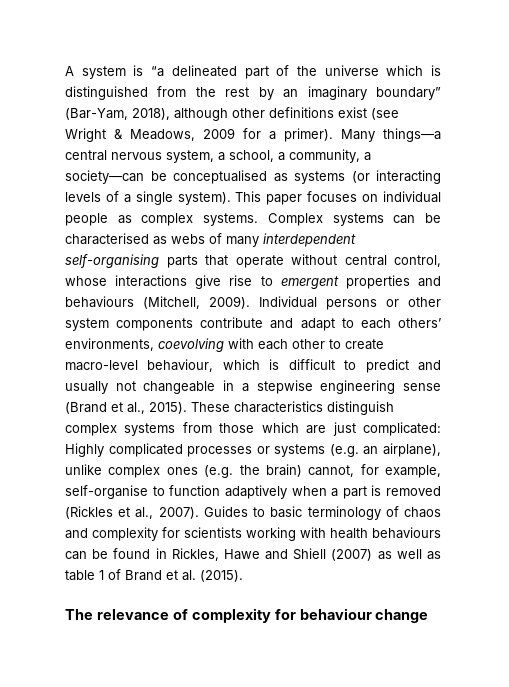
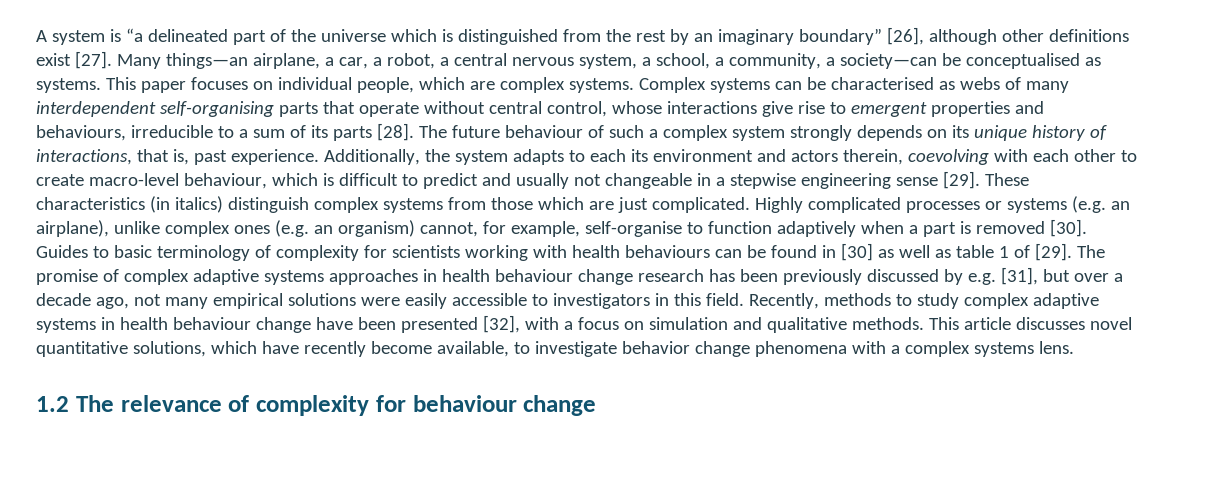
- A system is “a delineated part of the universe which is distinguished from the rest by an imaginary boundary” (Bar-Yam, 2018), although other definitions exist (see Wright & Meadows, 2009 for a primer). Many things—a central nervous system, a school, a community, a society—can be conceptualised as systems (or interacting levels of a single system).
+ A system is “a delineated part of the universe which is distinguished from the rest by an imaginary boundary” [26], although other definitions exist [27]. Many things—an airplane, a car, a robot, a central nervous system, a school, a community, a society—can be conceptualised as systems.
- This paper focuses on individual people as complex systems.
+ This paper focuses on individual people, which are complex systems.
- Complex systems can be characterised as webs of many interdependent self-organising parts that operate without central control, whose interactions give rise to emergent properties and behaviours (Mitchell, 2009). Individual persons or other system components contribute and adapt to each others’ environments, coevolving with each other to create macro-level behaviour, which is difficult to predict and usually not changeable in a stepwise engineering sense (Brand et al., 2015). These characteristics distinguish complex systems from those which are just complicated:
+ Complex systems can be characterised as webs of many interdependent self-organising parts that operate without central control, whose interactions give rise to emergent properties and behaviours, irreducible to a sum of its parts [28]. The future behaviour of such a complex system strongly depends on its unique history of interactions, that is, past experience. Additionally, the system adapts to each its environment and actors therein, coevolving with each other to create macro-level behaviour, which is difficult to predict and usually not changeable in a stepwise engineering sense [29]. These characteristics (in italics) distinguish complex systems from those which are just complicated.
- Highly complicated processes or systems (e.g. an airplane), unlike complex ones (e.g. the brain) cannot, for example, self-organise to function adaptively when a part is removed (Rickles et al., 2007).
+ Highly complicated processes or systems (e.g. an airplane), unlike complex ones (e.g. an organism) cannot, for example, self-organise to function adaptively when a part is removed [30].
- Guides to basic terminology of chaos and complexity for scientists working with health behaviours can be found in Rickles, Hawe and Shiell (2007) as well as table 1 of Brand et al. (2015).
- The relevance of complexity for behaviour change
+ Guides to basic terminology of complexity for scientists working with health behaviours can be found in [30] as well as table 1 of [29]. The promise of complex adaptive systems approaches in health behaviour change research has been previously discussed by e.g. [31], but over a decade ago, not many empirical solutions were easily accessible to investigators in this field. Recently, methods to study complex adaptive systems in health behaviour change have been presented [32], with a focus on simulation and qualitative methods. This article discusses novel quantitative solutions, which have recently become available, to investigate behavior change phenomena with a complex systems lens.
+ 1.2 The relevance of complexity for behaviour change

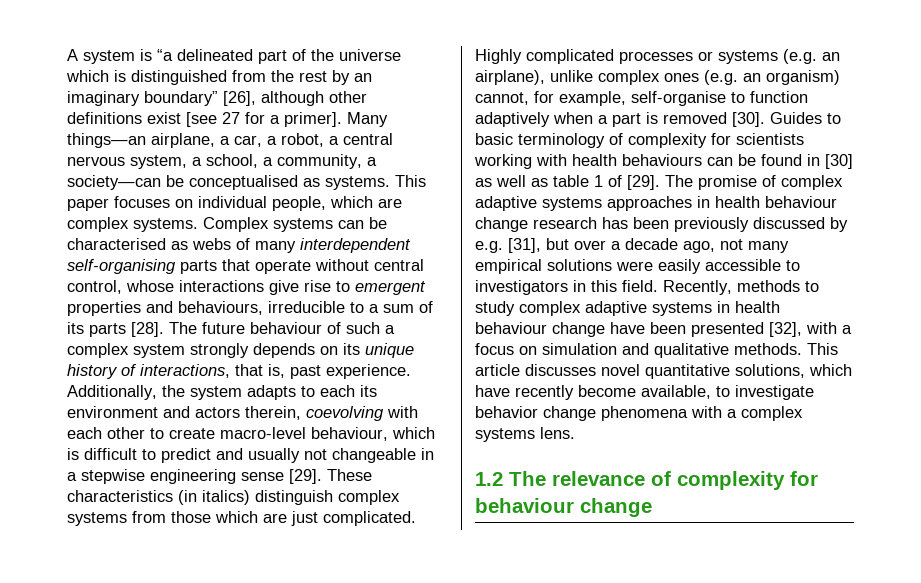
- A system is “a delineated part of the universe which is distinguished from the rest by an imaginary boundary” [26], although other definitions exist [27].
+ A system is “a delineated part of the universe which is distinguished from the rest by an imaginary boundary” [26], although other definitions exist [see 27 for a primer].

